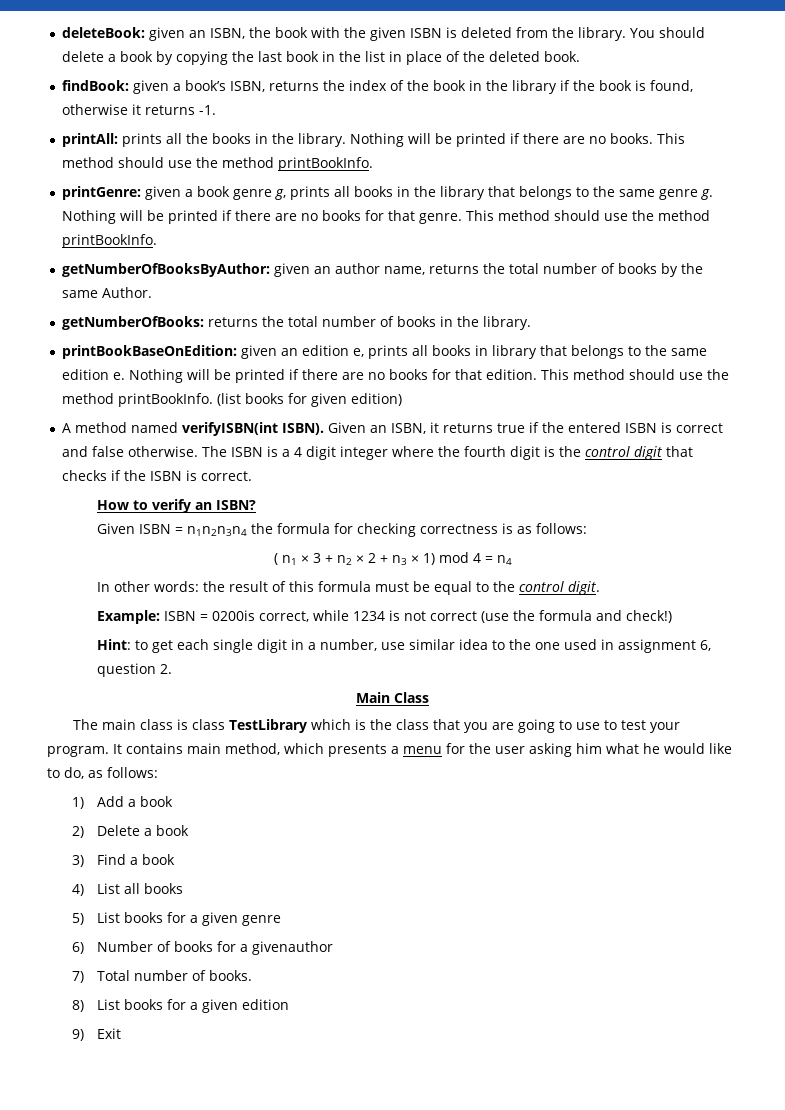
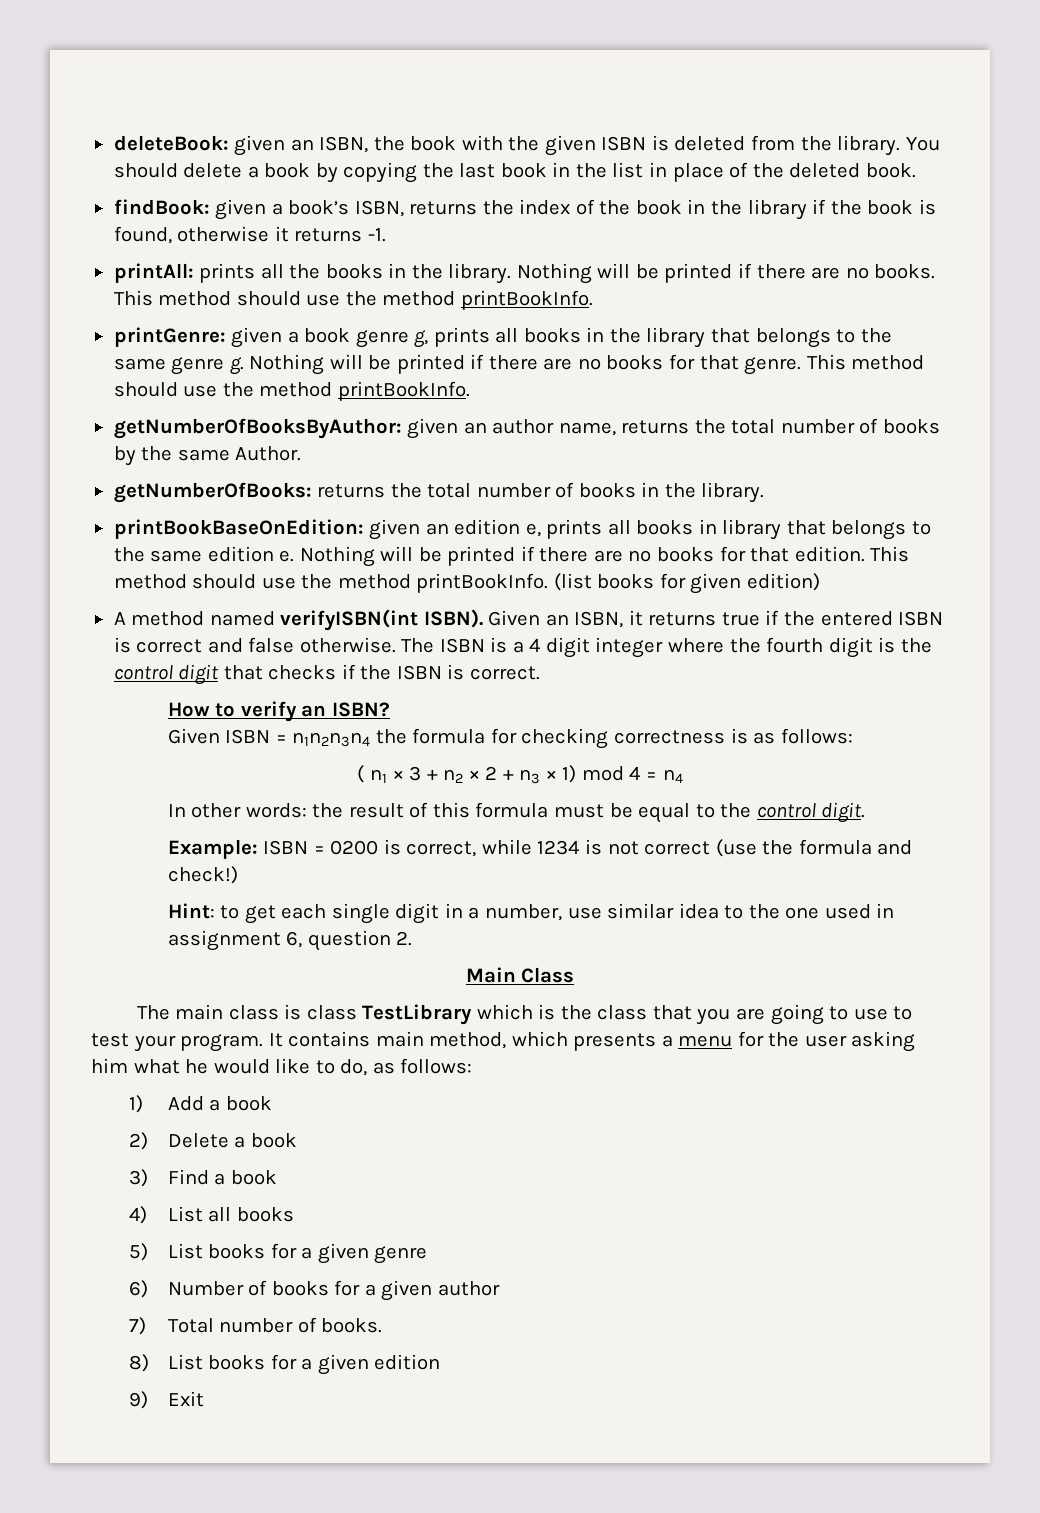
- Example: ISBN = 0200is correct, while 1234 is not correct (use the formula and check!)
+ Example: ISBN = 0200 is correct, while 1234 is not correct (use the formula and check!)
- 6) Number of books for a givenauthor
+ 6) Number of books for a given author

